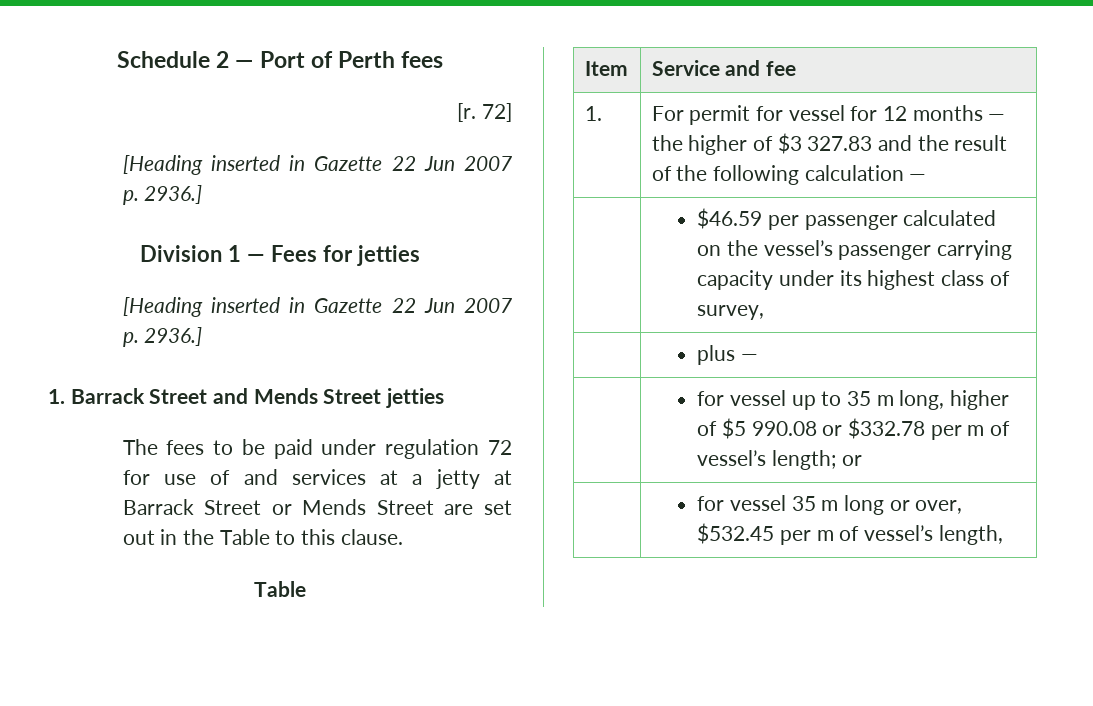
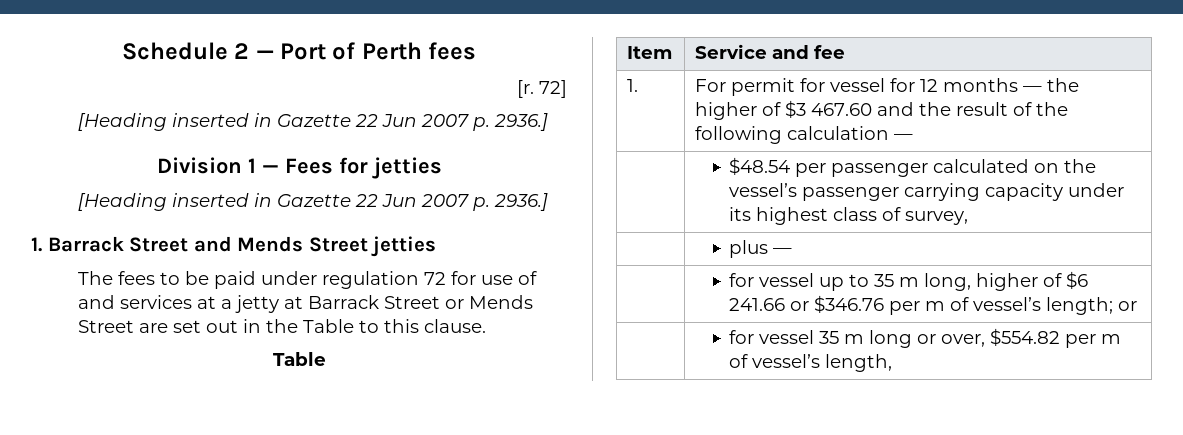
- 1. | For permit for vessel for 12 months — the higher of $3 327.83 and the result of the following calculation —
+ 1. | For permit for vessel for 12 months — the higher of $3 467.60 and the result of the following calculation —
- | $46.59 per passenger calculated on the vessel’s passenger carrying capacity under its highest class of survey,
+ | $48.54 per passenger calculated on the vessel’s passenger carrying capacity under its highest class of survey,
- | for vessel up to 35 m long, higher of $5 990.08 or $332.78 per m of vessel’s length; or
+ | for vessel up to 35 m long, higher of $6 241.66 or $346.76 per m of vessel’s length; or
- | for vessel 35 m long or over, $532.45 per m of vessel’s length,
+ | for vessel 35 m long or over, $554.82 per m of vessel’s length,

